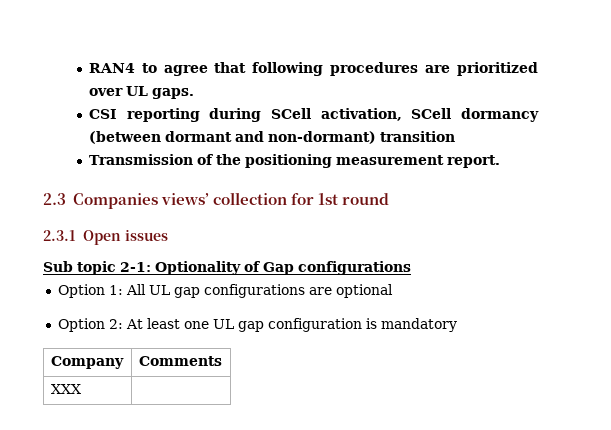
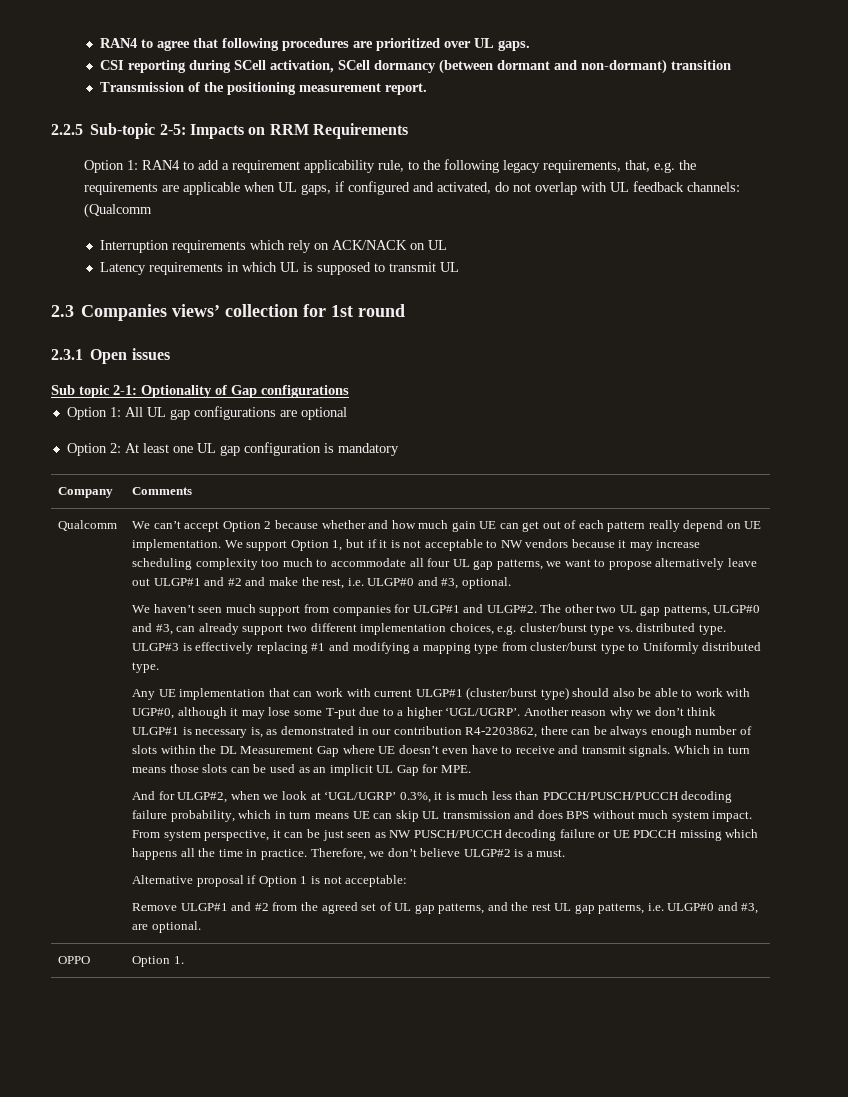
+ 2.2.5 Sub-topic 2-5: Impacts on RRM Requirements
+ Option 1: RAN4 to add a requirement applicability rule, to the following legacy requirements, that, e.g. the requirements are applicable when UL gaps, if configured and activated, do not overlap with UL feedback channels: (Qualcomm
+ Interruption requirements which rely on ACK/NACK on UL
+ Latency requirements in which UL is supposed to transmit UL
- XXX
+ Qualcomm | We can’t accept Option 2 because whether and how much gain UE can get out of each pattern really depend on UE implementation. We support Option 1, but if it is not acceptable to NW vendors because it may increase scheduling complexity too much to accommodate all four UL gap patterns, we want to propose alternatively leave out ULGP#1 and #2 and make the rest, i.e. ULGP#0 and #3, optional.
+ We haven’t seen much support from companies for ULGP#1 and ULGP#2. The other two UL gap patterns, ULGP#0 and #3, can already support two different implementation choices, e.g. cluster/burst type vs. distributed type. ULGP#3 is effectively replacing #1 and modifying a mapping type from cluster/burst type to Uniformly distributed type.
+ Any UE implementation that can work with current ULGP#1 (cluster/burst type) should also be able to work with UGP#0, although it may lose some T-put due to a higher ‘UGL/UGRP’. Another reason why we don’t think ULGP#1 is necessary is, as demonstrated in our contribution R4-2203862, there can be always enough number of slots within the DL Measurement Gap where UE doesn’t even have to receive and transmit signals. Which in turn means those slots can be used as an implicit UL Gap for MPE.
+ And for ULGP#2, when we look at ‘UGL/UGRP’ 0.3%, it is much less than PDCCH/PUSCH/PUCCH decoding failure probability, which in turn means UE can skip UL transmission and does BPS without much system impact. From system perspective, it can be just seen as NW PUSCH/PUCCH decoding failure or UE PDCCH missing which happens all the time in practice. Therefore, we don’t believe ULGP#2 is a must.
+ Alternative proposal if Option 1 is not acceptable:
+ Remove ULGP#1 and #2 from the agreed set of UL gap patterns, and the rest UL gap patterns, i.e. ULGP#0 and #3, are optional.
+ OPPO | Option 1.

